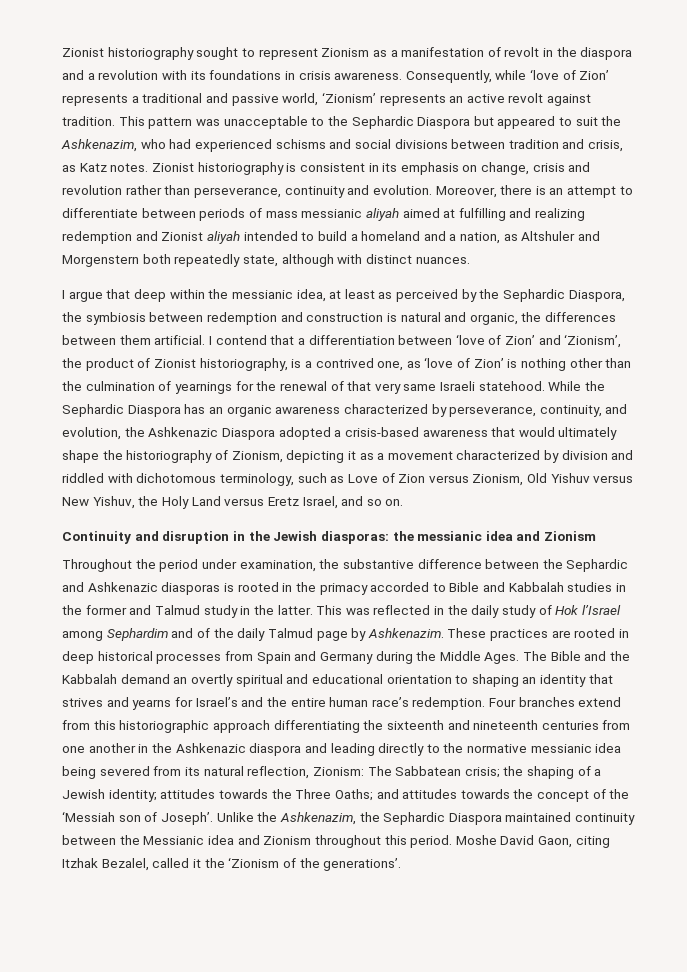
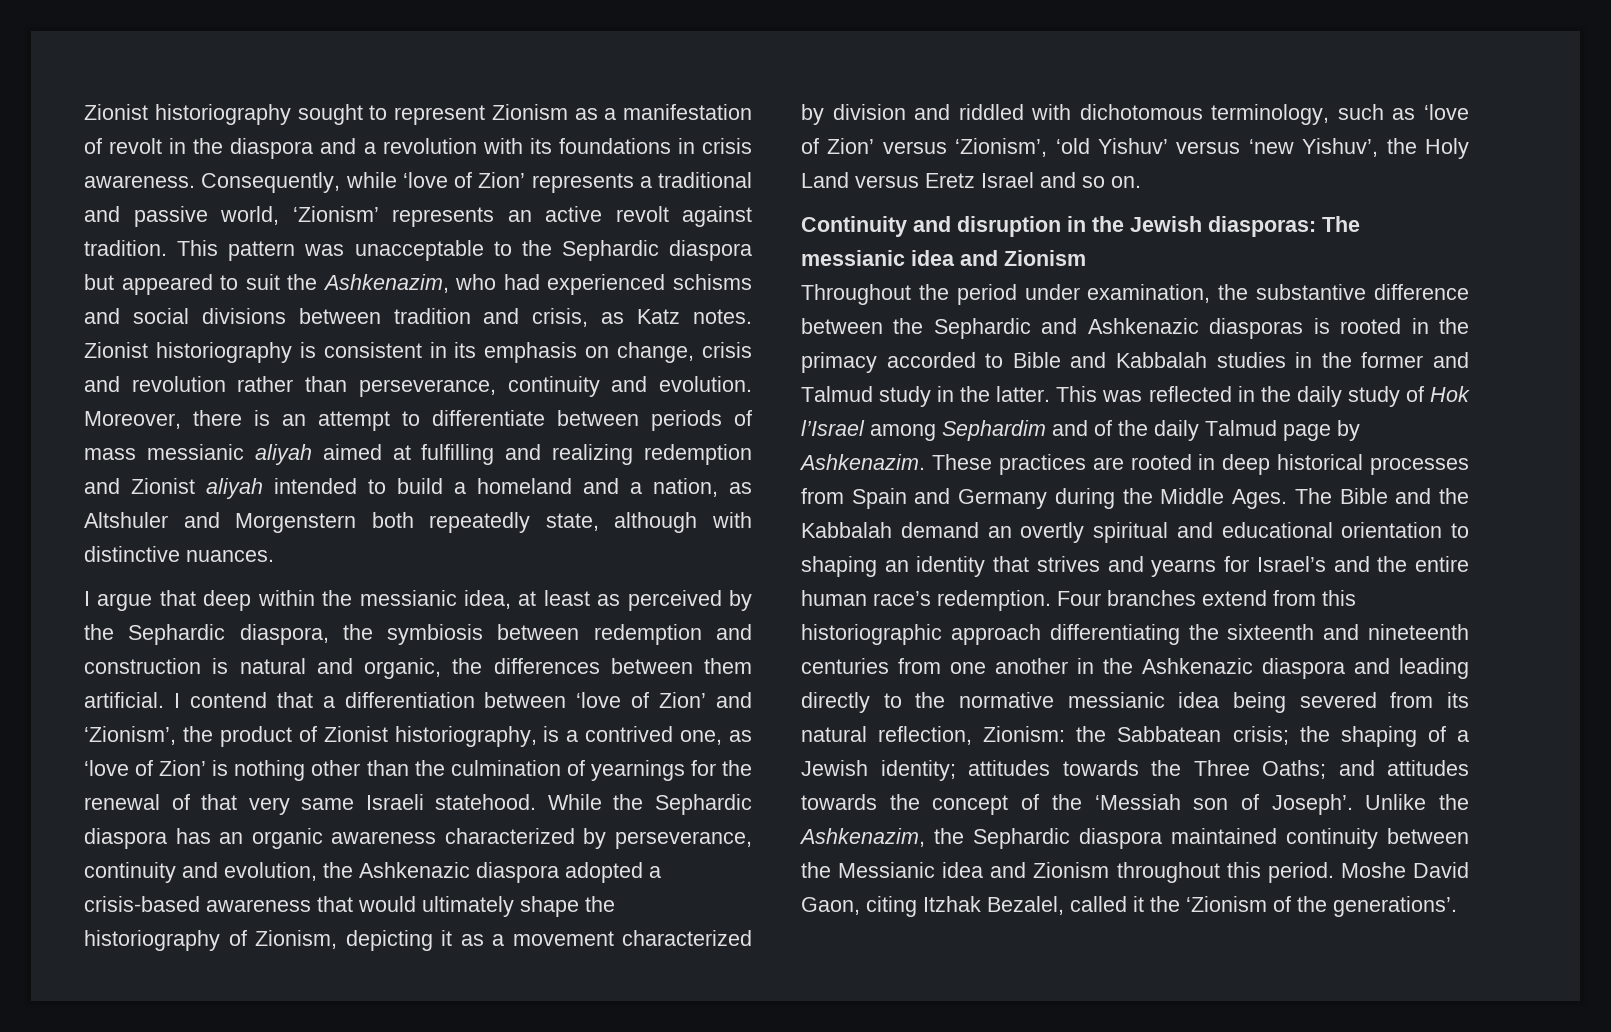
- This pattern was unacceptable to the Sephardic Diaspora but appeared to suit the Ashkenazim, who had experienced schisms and social divisions between tradition and crisis, as Katz notes.
+ This pattern was unacceptable to the Sephardic diaspora but appeared to suit the Ashkenazim, who had experienced schisms and social divisions between tradition and crisis, as Katz notes.
- Moreover, there is an attempt to differentiate between periods of mass messianic aliyah aimed at fulfilling and realizing redemption and Zionist aliyah intended to build a homeland and a nation, as Altshuler and Morgenstern both repeatedly state, although with distinct nuances.
+ Moreover, there is an attempt to differentiate between periods of mass messianic aliyah aimed at fulfilling and realizing redemption and Zionist aliyah intended to build a homeland and a nation, as Altshuler and Morgenstern both repeatedly state, although with distinctive nuances.
- I argue that deep within the messianic idea, at least as perceived by the Sephardic Diaspora, the symbiosis between redemption and construction is natural and organic, the differences between them artificial.
+ I argue that deep within the messianic idea, at least as perceived by the Sephardic diaspora, the symbiosis between redemption and construction is natural and organic, the differences between them artificial.
- While the Sephardic Diaspora has an organic awareness characterized by perseverance, continuity, and evolution, the Ashkenazic Diaspora adopted a crisis-based awareness that would ultimately shape the historiography of Zionism, depicting it as a movement characterized by division and riddled with dichotomous terminology, such as Love of Zion versus Zionism, Old Yishuv versus New Yishuv, the Holy Land versus Eretz Israel, and so on.
+ While the Sephardic diaspora has an organic awareness characterized by perseverance, continuity and evolution, the Ashkenazic diaspora adopted a crisis-based awareness that would ultimately shape the historiography of Zionism, depicting it as a movement characterized by division and riddled with dichotomous terminology, such as ‘love of Zion’ versus ‘Zionism’, ‘old Yishuv’ versus ‘new Yishuv’, the Holy Land versus Eretz Israel and so on.
- Continuity and disruption in the Jewish diasporas: the messianic idea and Zionism
+ Continuity and disruption in the Jewish diasporas: The messianic idea and Zionism
- Four branches extend from this historiographic approach differentiating the sixteenth and nineteenth centuries from one another in the Ashkenazic diaspora and leading directly to the normative messianic idea being severed from its natural reflection, Zionism: The Sabbatean crisis; the shaping of a Jewish identity; attitudes towards the Three Oaths; and attitudes towards the concept of the ‘Messiah son of Joseph’.
+ Four branches extend from this historiographic approach differentiating the sixteenth and nineteenth centuries from one another in the Ashkenazic diaspora and leading directly to the normative messianic idea being severed from its natural reflection, Zionism: the Sabbatean crisis; the shaping of a Jewish identity; attitudes towards the Three Oaths; and attitudes towards the concept of the ‘Messiah son of Joseph’.
- Unlike the Ashkenazim, the Sephardic Diaspora maintained continuity between the Messianic idea and Zionism throughout this period.
+ Unlike the Ashkenazim, the Sephardic diaspora maintained continuity between the Messianic idea and Zionism throughout this period.

